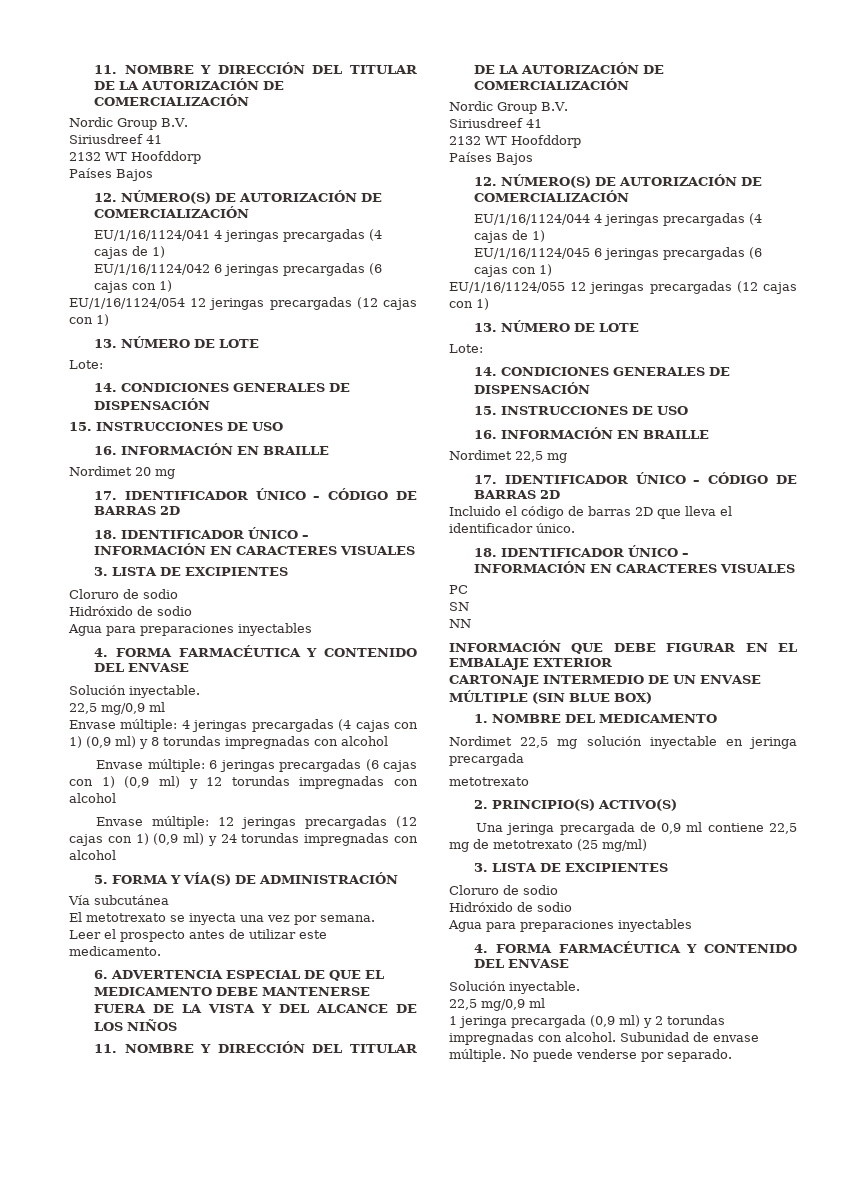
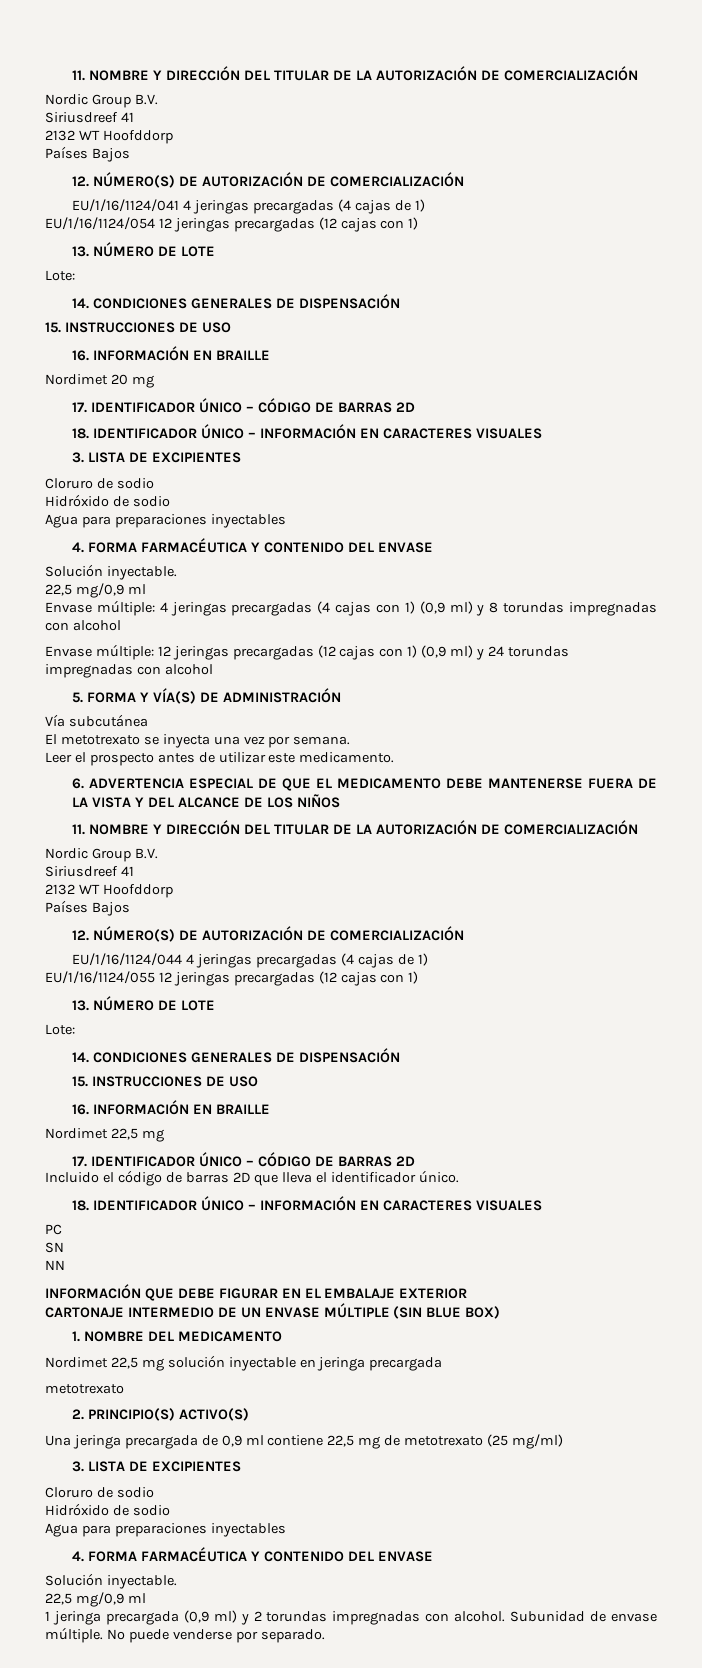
- EU/1/16/1124/042 6 jeringas precargadas (6 cajas con 1)
- Envase múltiple: 6 jeringas precargadas (6 cajas con 1) (0,9 ml) y 12 torundas impregnadas con alcohol
- EU/1/16/1124/045 6 jeringas precargadas (6 cajas con 1)

